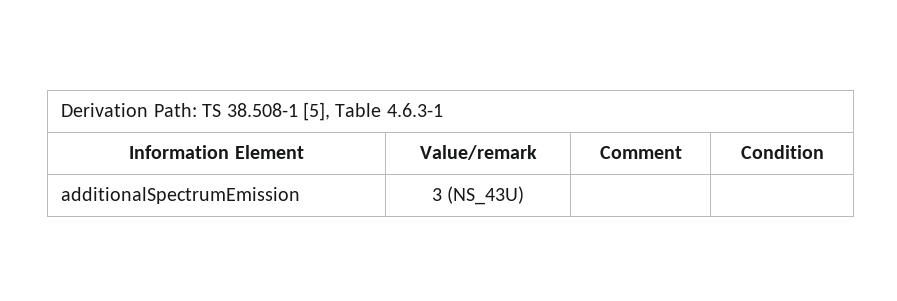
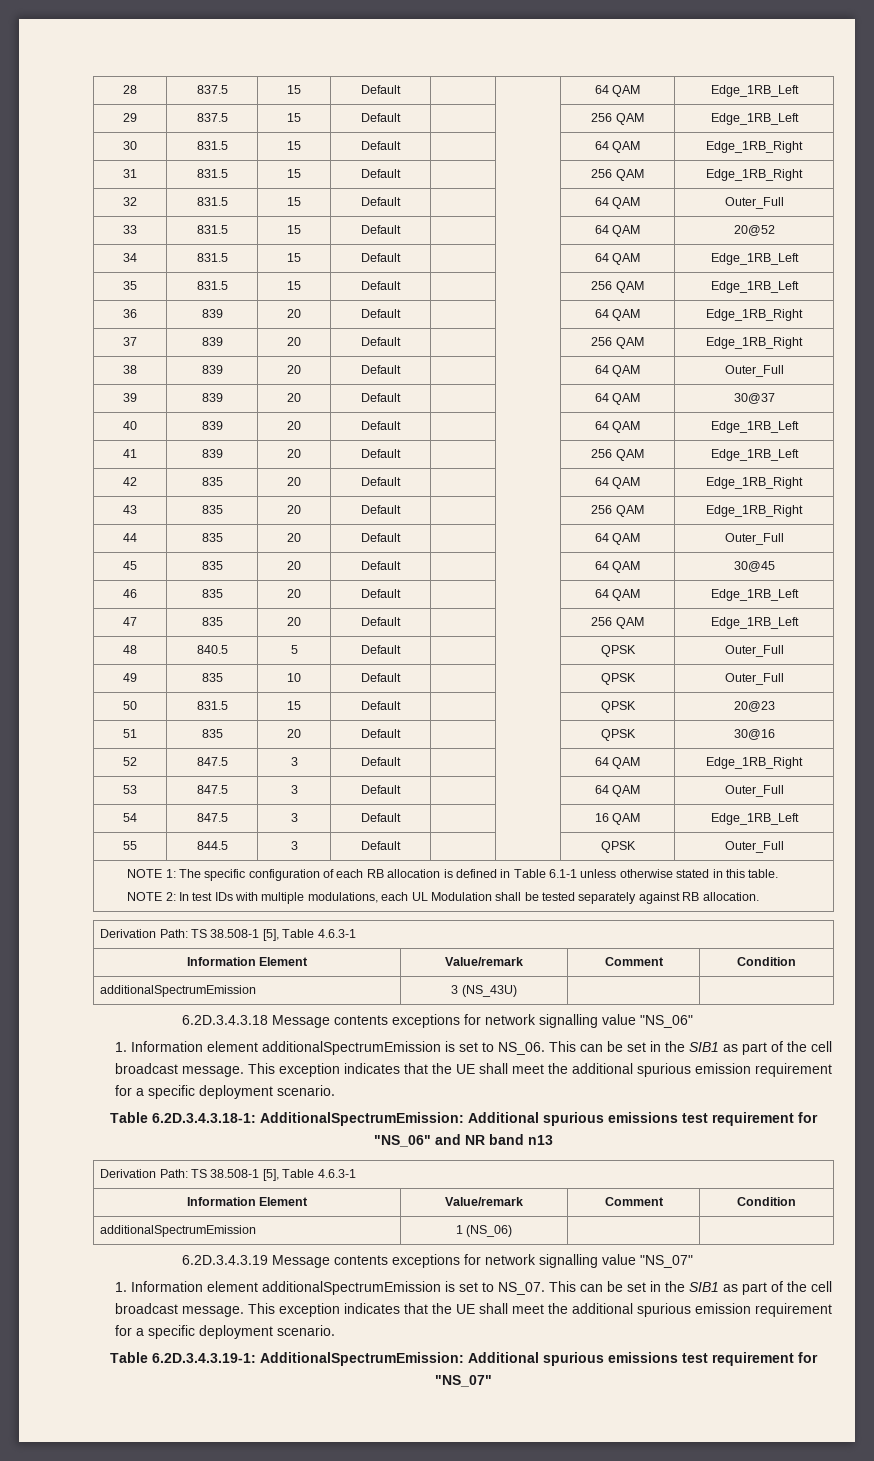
+ 28 | 837.5 | 15 | Default | | | 64 QAM | Edge_1RB_Left
+ 29 | 837.5 | 15 | Default | | | 256 QAM | Edge_1RB_Left
+ 30 | 831.5 | 15 | Default | | | 64 QAM | Edge_1RB_Right
+ 31 | 831.5 | 15 | Default | | | 256 QAM | Edge_1RB_Right
+ 32 | 831.5 | 15 | Default | | | 64 QAM | Outer_Full
+ 33 | 831.5 | 15 | Default | | | 64 QAM | 20@52
+ 34 | 831.5 | 15 | Default | | | 64 QAM | Edge_1RB_Left
+ 35 | 831.5 | 15 | Default | | | 256 QAM | Edge_1RB_Left
+ 36 | 839 | 20 | Default | | | 64 QAM | Edge_1RB_Right
+ 37 | 839 | 20 | Default | | | 256 QAM | Edge_1RB_Right
+ 38 | 839 | 20 | Default | | | 64 QAM | Outer_Full
+ 39 | 839 | 20 | Default | | | 64 QAM | 30@37
+ 40 | 839 | 20 | Default | | | 64 QAM | Edge_1RB_Left
+ 41 | 839 | 20 | Default | | | 256 QAM | Edge_1RB_Left
+ 42 | 835 | 20 | Default | | | 64 QAM | Edge_1RB_Right
+ 43 | 835 | 20 | Default | | | 256 QAM | Edge_1RB_Right
+ 44 | 835 | 20 | Default | | | 64 QAM | Outer_Full
+ 45 | 835 | 20 | Default | | | 64 QAM | 30@45
+ 46 | 835 | 20 | Default | | | 64 QAM | Edge_1RB_Left
+ 47 | 835 | 20 | Default | | | 256 QAM | Edge_1RB_Left
+ 48 | 840.5 | 5 | Default | | | QPSK | Outer_Full
+ 49 | 835 | 10 | Default | | | QPSK | Outer_Full
+ 50 | 831.5 | 15 | Default | | | QPSK | 20@23
+ 51 | 835 | 20 | Default | | | QPSK | 30@16
+ 52 | 847.5 | 3 | Default | | | 64 QAM | Edge_1RB_Right
+ 53 | 847.5 | 3 | Default | | | 64 QAM | Outer_Full
+ 54 | 847.5 | 3 | Default | | | 16 QAM | Edge_1RB_Left
+ 55 | 844.5 | 3 | Default | | | QPSK | Outer_Full
+ NOTE 1: The specific configuration of each RB allocation is defined in Table 6.1-1 unless otherwise stated in this table.
+ NOTE 2: In test IDs with multiple modulations, each UL Modulation shall be tested separately against RB allocation.
+ 6.2D.3.4.3.18 Message contents exceptions for network signalling value "NS_06"
+ 1. Information element additionalSpectrumEmission is set to NS_06. This can be set in the SIB1 as part of the cell broadcast message. This exception indicates that the UE shall meet the additional spurious emission requirement for a specific deployment scenario.
+ Table 6.2D.3.4.3.18-1: AdditionalSpectrumEmission: Additional spurious emissions test requirement for "NS_06" and NR band n13
+ Derivation Path: TS 38.508-1 [5], Table 4.6.3-1
+ Information Element | Value/remark | Comment | Condition
+ additionalSpectrumEmission | 1 (NS_06) | |
+ 6.2D.3.4.3.19 Message contents exceptions for network signalling value "NS_07"
+ 1. Information element additionalSpectrumEmission is set to NS_07. This can be set in the SIB1 as part of the cell broadcast message. This exception indicates that the UE shall meet the additional spurious emission requirement for a specific deployment scenario.
+ Table 6.2D.3.4.3.19-1: AdditionalSpectrumEmission: Additional spurious emissions test requirement for "NS_07"

